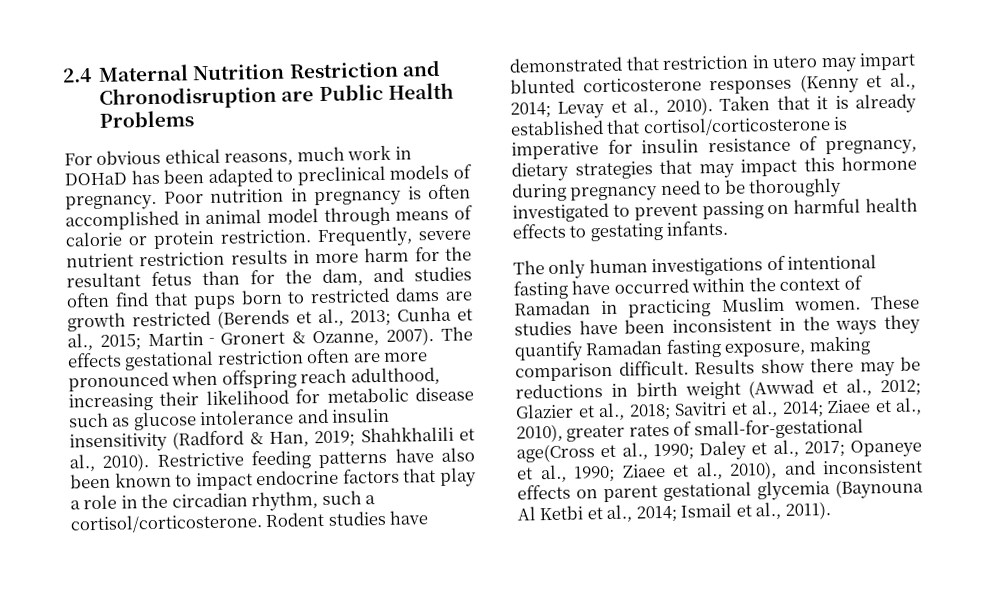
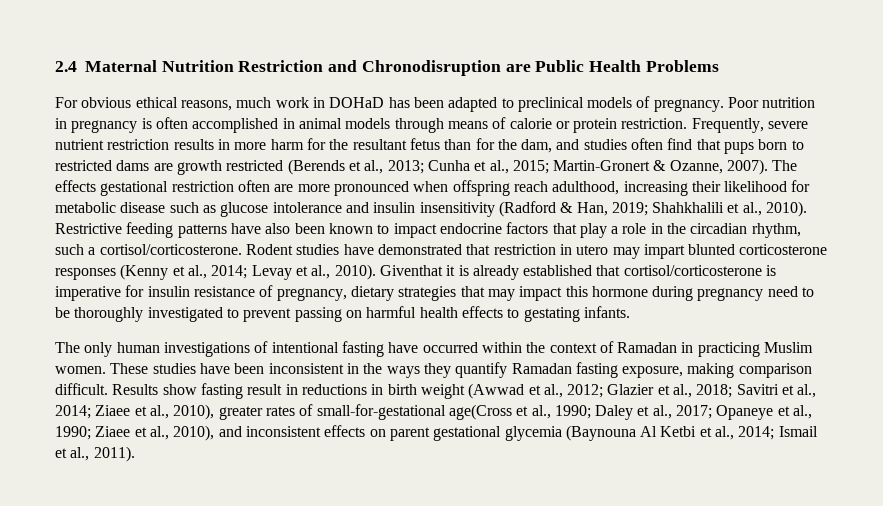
- Poor nutrition in pregnancy is often accomplished in animal model through means of calorie or protein restriction.
+ Poor nutrition in pregnancy is often accomplished in animal models through means of calorie or protein restriction.
- Taken that it is already established that cortisol/corticosterone is imperative for insulin resistance of pregnancy, dietary strategies that may impact this hormone during pregnancy need to be thoroughly investigated to prevent passing on harmful health effects to gestating infants.
+ Giventhat it is already established that cortisol/corticosterone is imperative for insulin resistance of pregnancy, dietary strategies that may impact this hormone during pregnancy need to be thoroughly investigated to prevent passing on harmful health effects to gestating infants.
- Results show there may be reductions in birth weight (Awwad et al., 2012; Glazier et al., 2018; Savitri et al., 2014; Ziaee et al., 2010), greater rates of small-for-gestational age(Cross et al., 1990; Daley et al., 2017; Opaneye et al., 1990; Ziaee et al., 2010), and inconsistent effects on parent gestational glycemia (Baynouna Al Ketbi et al., 2014; Ismail et al., 2011).
+ Results show fasting result in reductions in birth weight (Awwad et al., 2012; Glazier et al., 2018; Savitri et al., 2014; Ziaee et al., 2010), greater rates of small-for-gestational age(Cross et al., 1990; Daley et al., 2017; Opaneye et al., 1990; Ziaee et al., 2010), and inconsistent effects on parent gestational glycemia (Baynouna Al Ketbi et al., 2014; Ismail et al., 2011).

